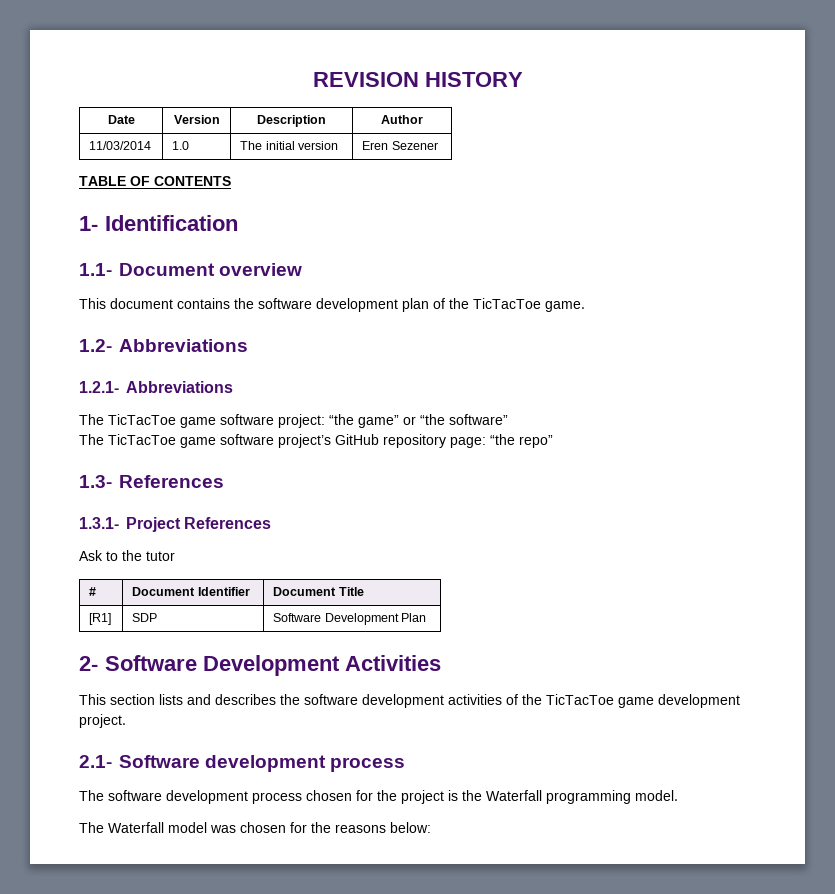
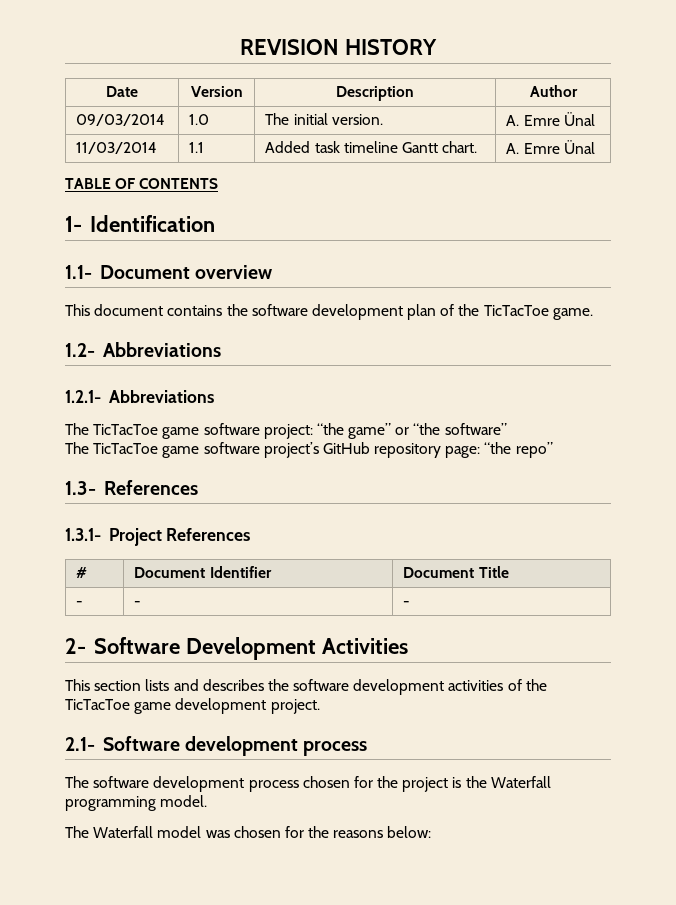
- 11/03/2014 | 1.0 | The initial version | Eren Sezener
+ 09/03/2014 | 1.0 | The initial version. | A. Emre Ünal
+ 11/03/2014 | 1.1 | Added task timeline Gantt chart. | A. Emre Ünal
- Ask to the tutor
- [R1] | SDP | Software Development Plan
+ - | - | -

